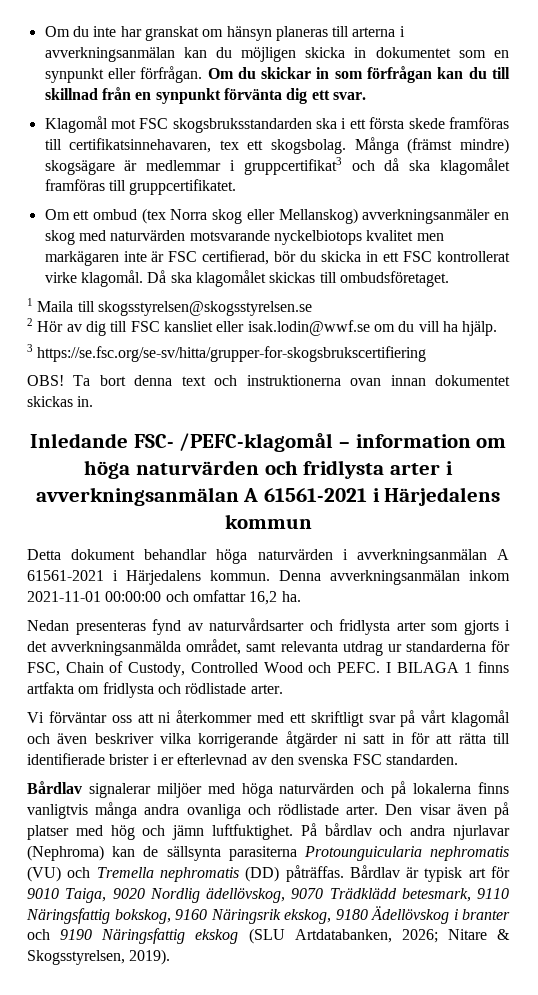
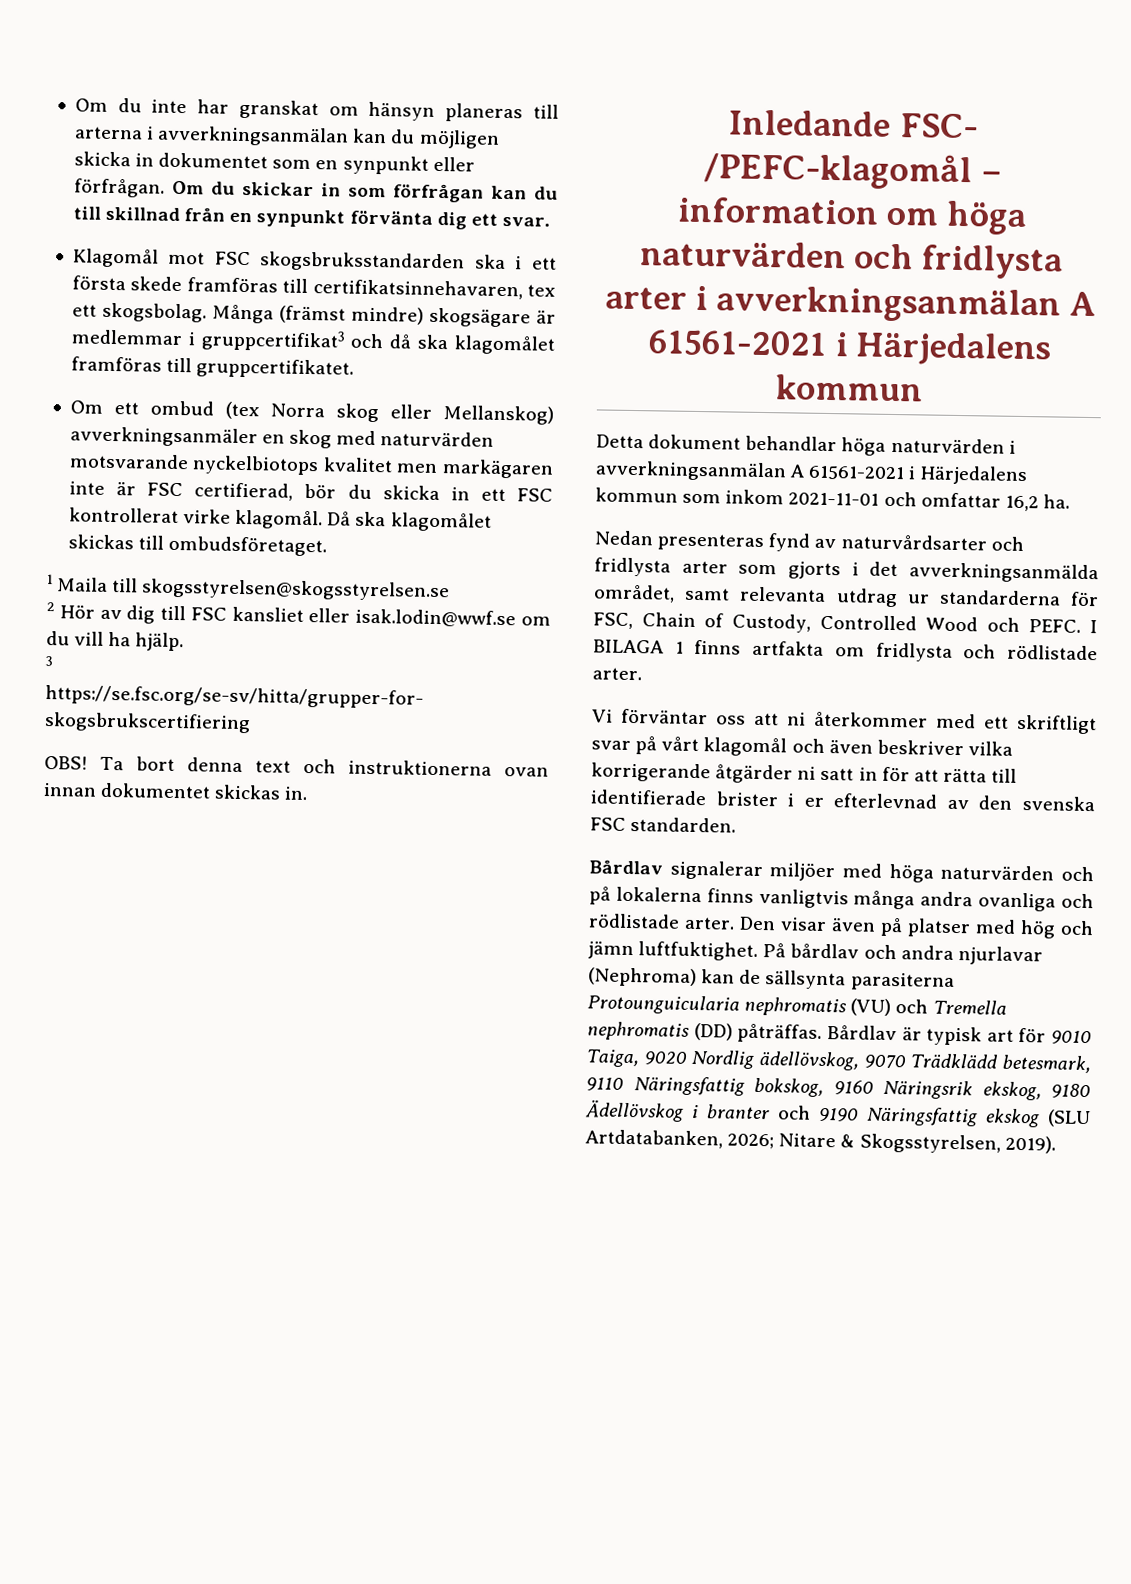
- Detta dokument behandlar höga naturvärden i avverkningsanmälan A 61561-2021 i Härjedalens kommun. Denna avverkningsanmälan inkom 2021-11-01 00:00:00 och omfattar 16,2 ha.
+ Detta dokument behandlar höga naturvärden i avverkningsanmälan A 61561-2021 i Härjedalens kommun som inkom 2021-11-01 och omfattar 16,2 ha.

